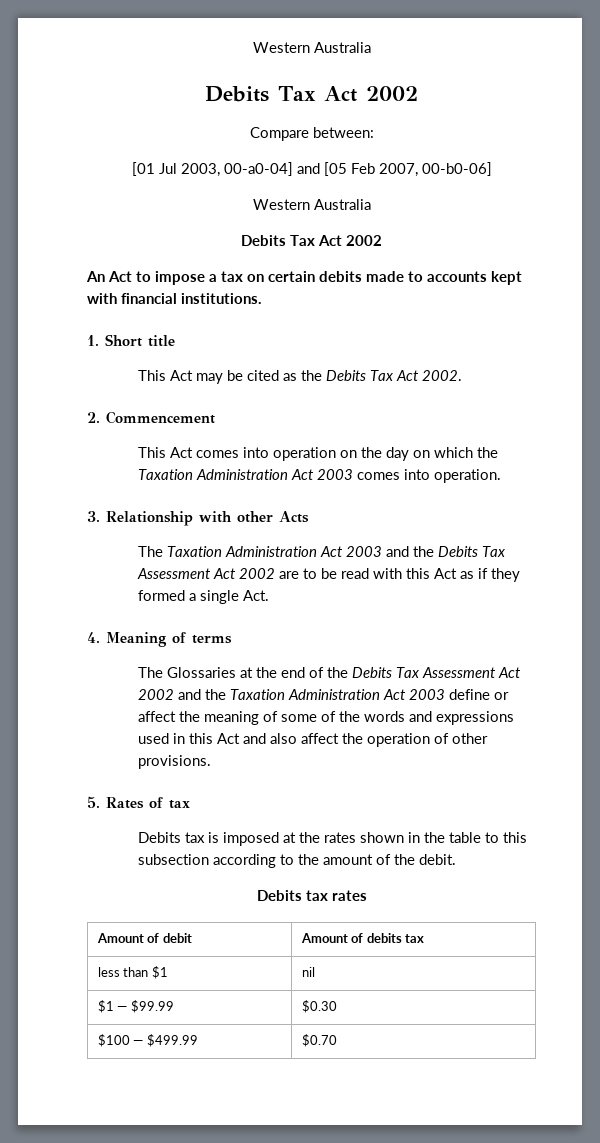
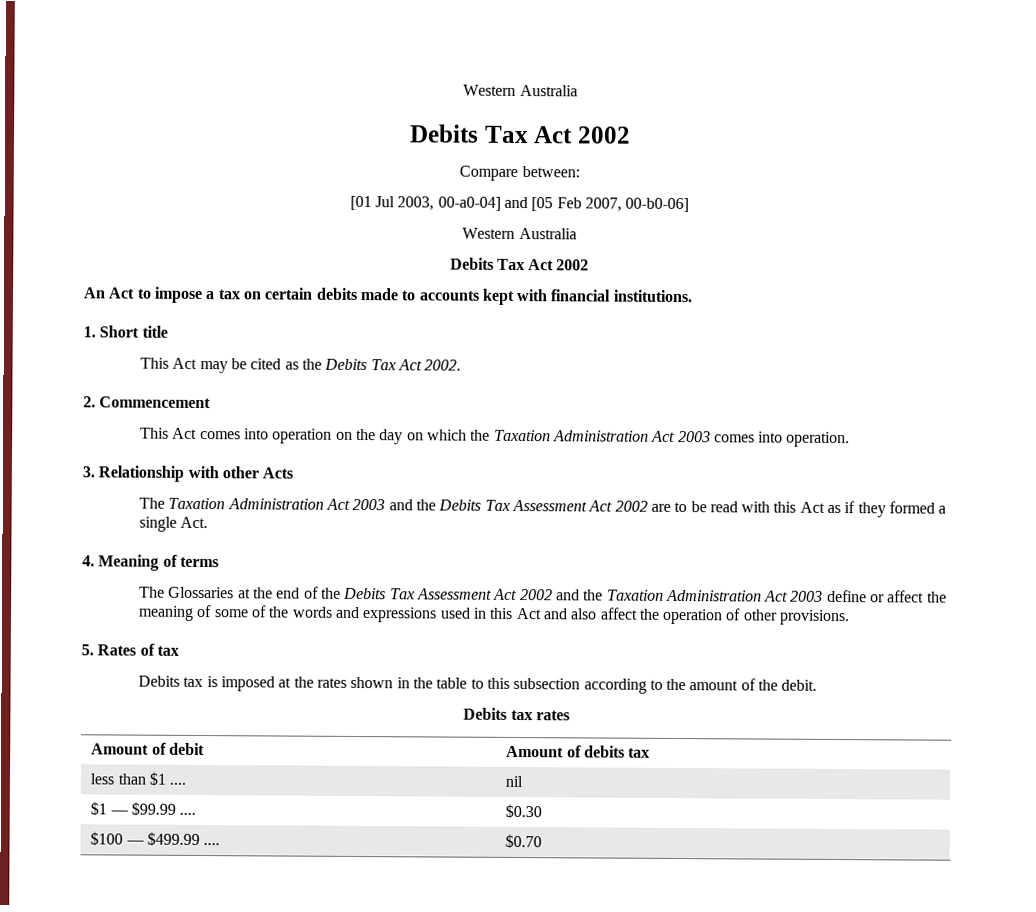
- less than $1 | nil
+ less than $1 .... | nil
- $1 — $99.99 | $0.30
+ $1 — $99.99 .... | $0.30
- $100 — $499.99 | $0.70
+ $100 — $499.99 .... | $0.70

